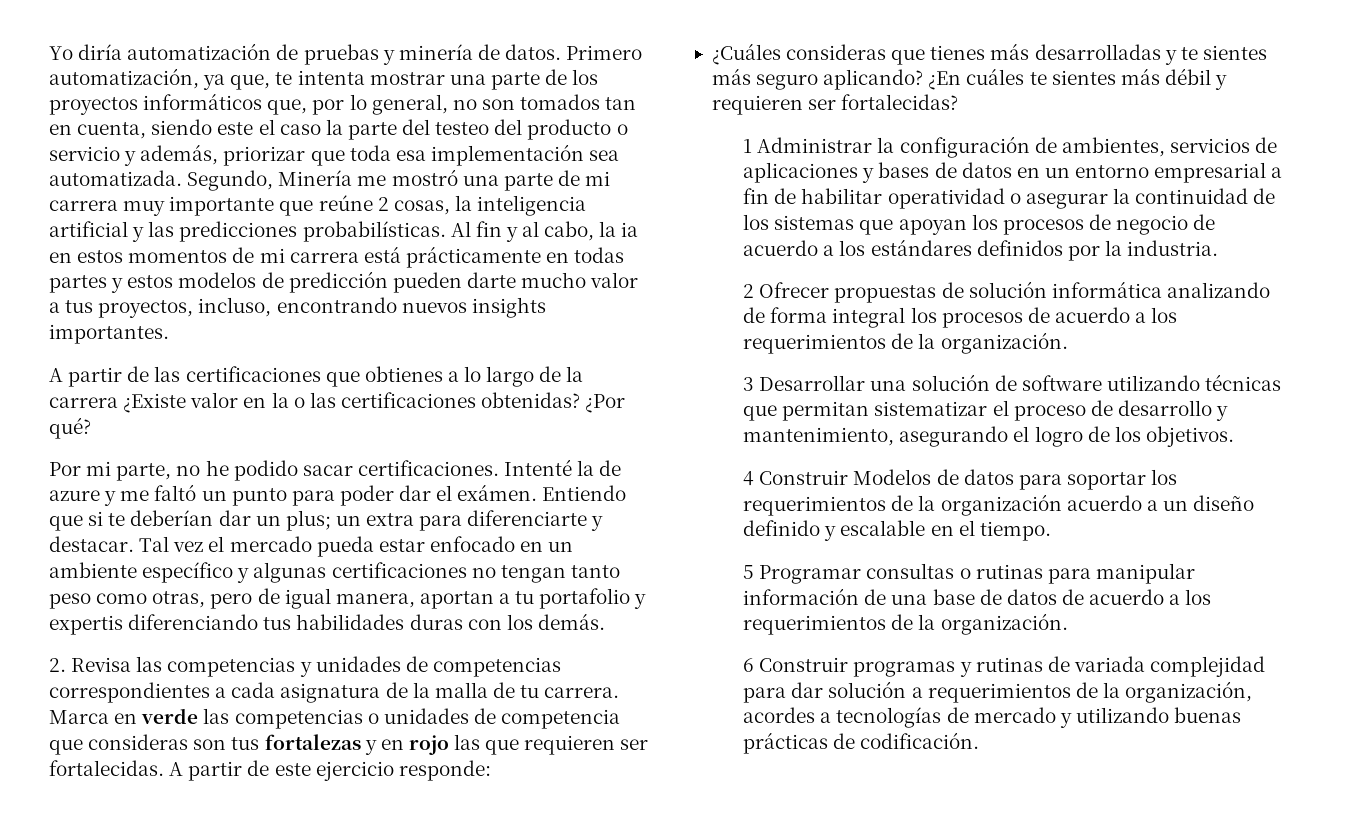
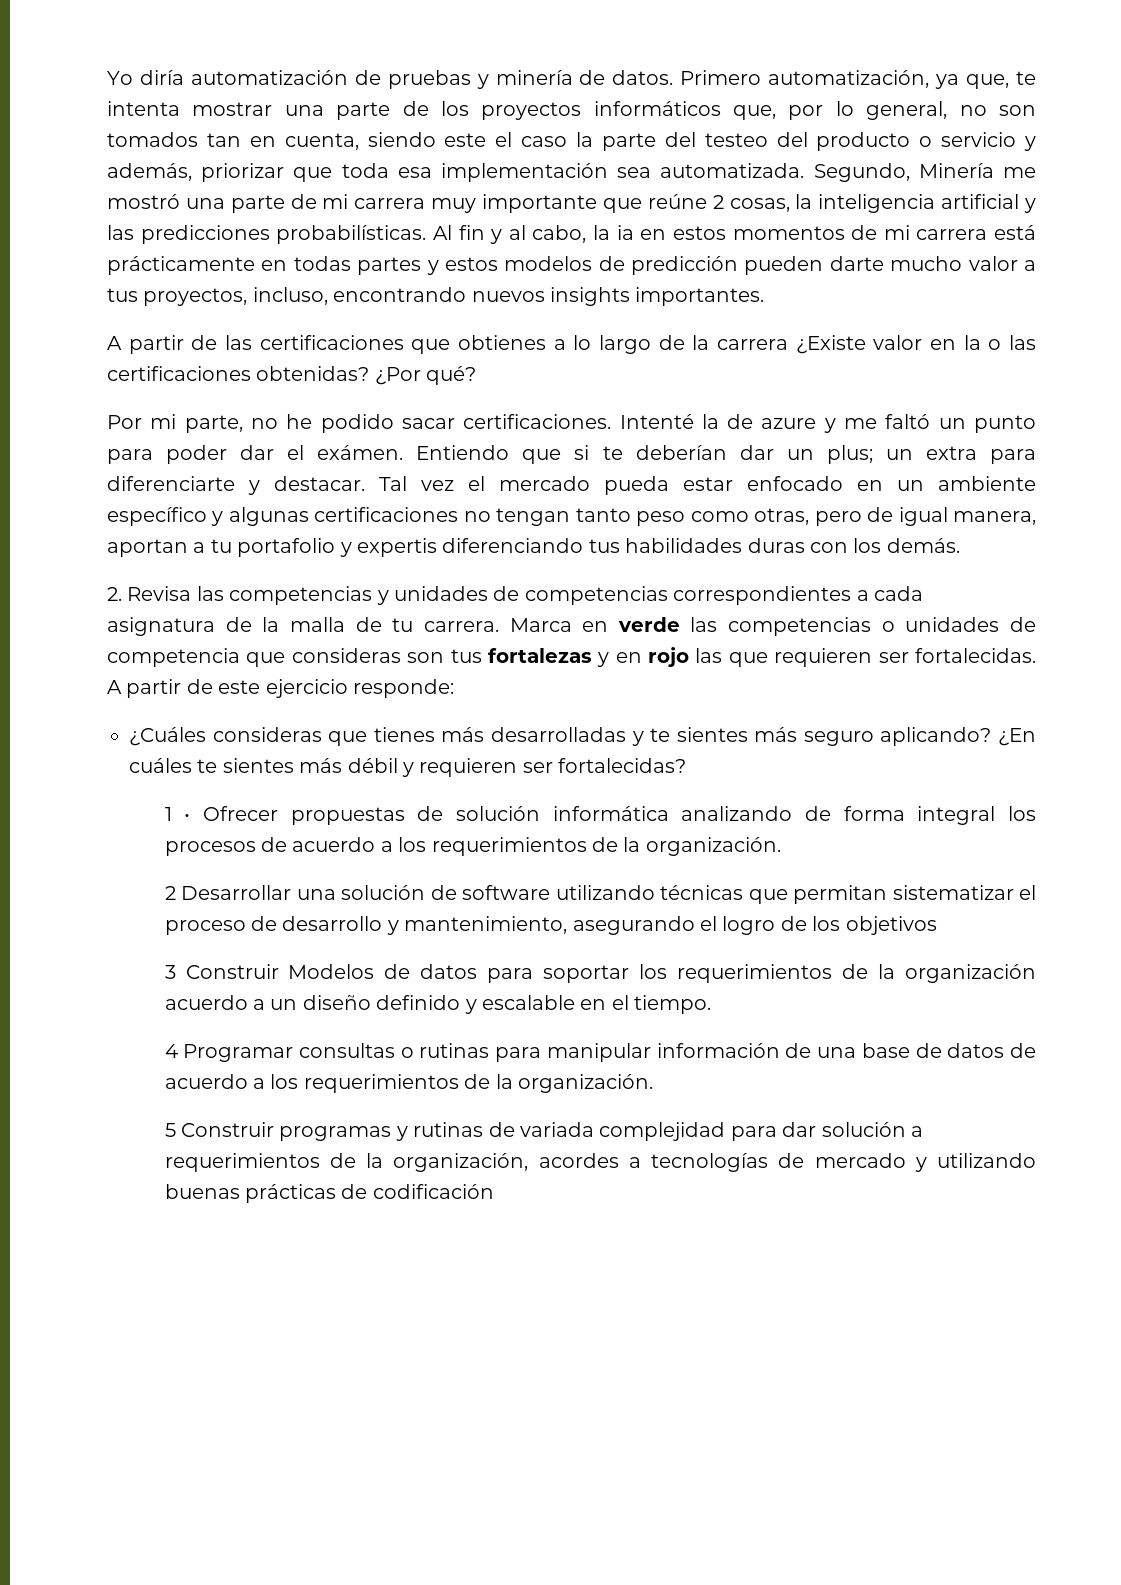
- 1 Administrar la configuración de ambientes, servicios de aplicaciones y bases de datos en un entorno empresarial a fin de habilitar operatividad o asegurar la continuidad de los sistemas que apoyan los procesos de negocio de acuerdo a los estándares definidos por la industria.
- 2 Ofrecer propuestas de solución informática analizando de forma integral los procesos de acuerdo a los requerimientos de la organización.
+ 1 • Ofrecer propuestas de solución informática analizando de forma integral los procesos de acuerdo a los requerimientos de la organización.
- 3 Desarrollar una solución de software utilizando técnicas que permitan sistematizar el proceso de desarrollo y mantenimiento, asegurando el logro de los objetivos.
- 4 Construir Modelos de datos para soportar los requerimientos de la organización acuerdo a un diseño definido y escalable en el tiempo.
+ 2 Desarrollar una solución de software utilizando técnicas que permitan sistematizar el proceso de desarrollo y mantenimiento, asegurando el logro de los objetivos
+ 3 Construir Modelos de datos para soportar los requerimientos de la organización acuerdo a un diseño definido y escalable en el tiempo.
- 5 Programar consultas o rutinas para manipular información de una base de datos de acuerdo a los requerimientos de la organización.
+ 4 Programar consultas o rutinas para manipular información de una base de datos de acuerdo a los requerimientos de la organización.
- 6 Construir programas y rutinas de variada complejidad para dar solución a requerimientos de la organización, acordes a tecnologías de mercado y utilizando buenas prácticas de codificación.
+ 5 Construir programas y rutinas de variada complejidad para dar solución a requerimientos de la organización, acordes a tecnologías de mercado y utilizando buenas prácticas de codificación

